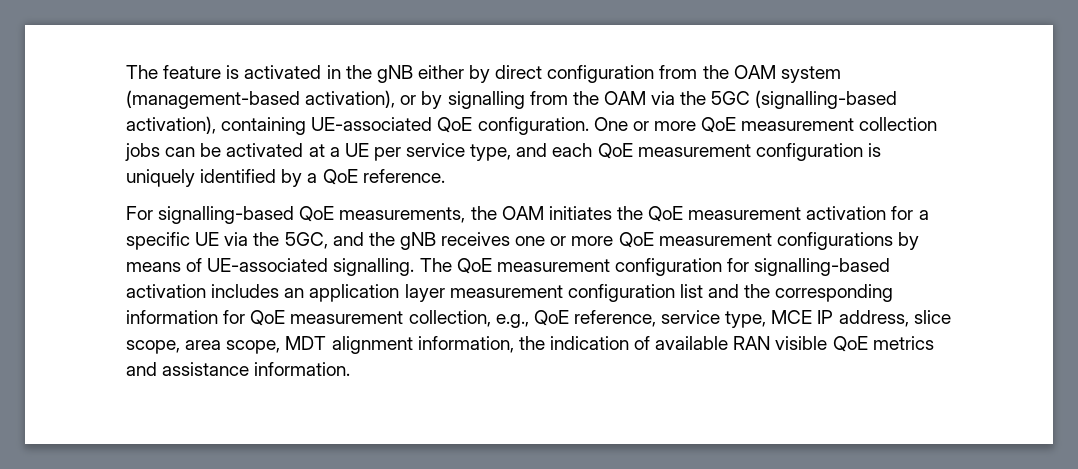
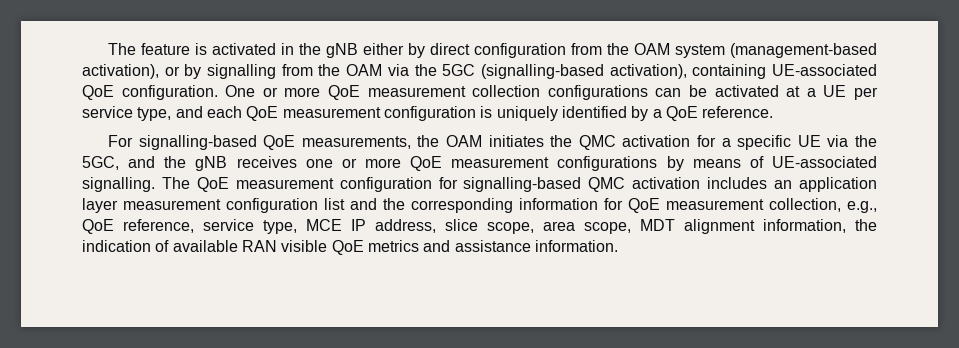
- One or more QoE measurement collection jobs can be activated at a UE per service type, and each QoE measurement configuration is uniquely identified by a QoE reference.
+ One or more QoE measurement collection configurations can be activated at a UE per service type, and each QoE measurement configuration is uniquely identified by a QoE reference.
- For signalling-based QoE measurements, the OAM initiates the QoE measurement activation for a specific UE via the 5GC, and the gNB receives one or more QoE measurement configurations by means of UE-associated signalling.
+ For signalling-based QoE measurements, the OAM initiates the QMC activation for a specific UE via the 5GC, and the gNB receives one or more QoE measurement configurations by means of UE-associated signalling.
- The QoE measurement configuration for signalling-based activation includes an application layer measurement configuration list and the corresponding information for QoE measurement collection, e.g., QoE reference, service type, MCE IP address, slice scope, area scope, MDT alignment information, the indication of available RAN visible QoE metrics and assistance information.
+ The QoE measurement configuration for signalling-based QMC activation includes an application layer measurement configuration list and the corresponding information for QoE measurement collection, e.g., QoE reference, service type, MCE IP address, slice scope, area scope, MDT alignment information, the indication of available RAN visible QoE metrics and assistance information.

